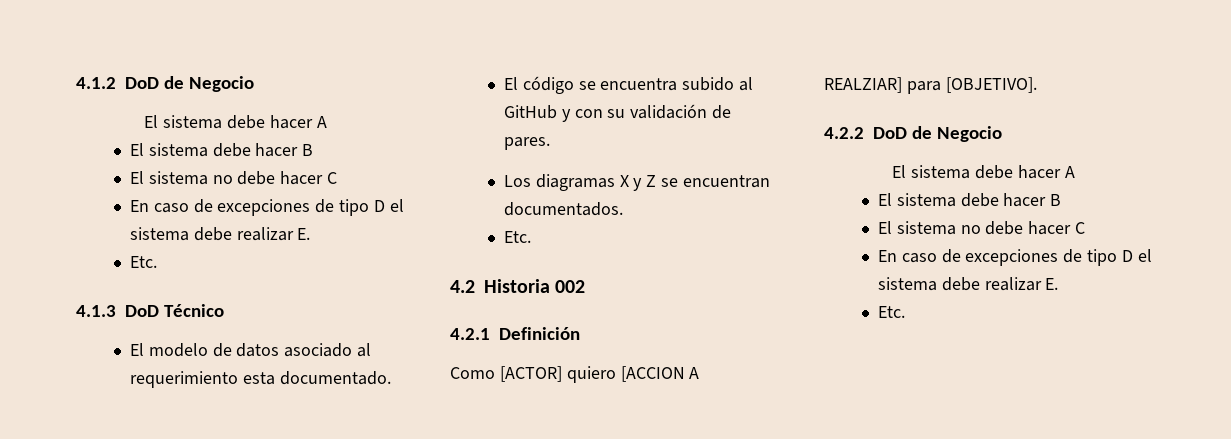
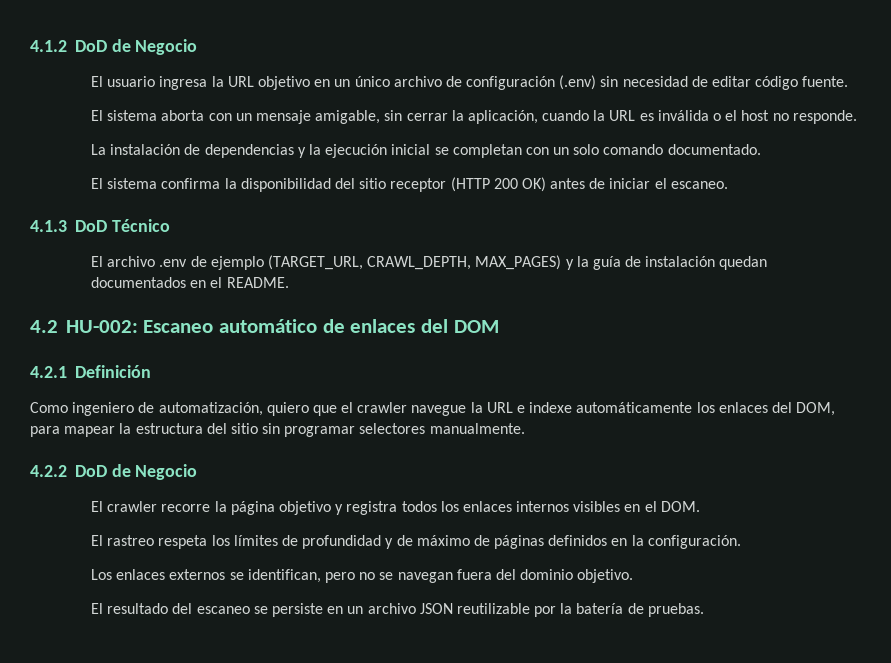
  4.1.2 DoD de Negocio
- El sistema debe hacer A
- El sistema debe hacer B
- El sistema no debe hacer C
- En caso de excepciones de tipo D el sistema debe realizar E.
- Etc.
+ El usuario ingresa la URL objetivo en un único archivo de configuración (.env) sin necesidad de editar código fuente.
+ El sistema aborta con un mensaje amigable, sin cerrar la aplicación, cuando la URL es inválida o el host no responde.
+ La instalación de dependencias y la ejecución inicial se completan con un solo comando documentado.
+ El sistema confirma la disponibilidad del sitio receptor (HTTP 200 OK) antes de iniciar el escaneo.
  4.1.3 DoD Técnico
- El modelo de datos asociado al requerimiento esta documentado.
- El código se encuentra subido al GitHub y con su validación de pares.
- Los diagramas X y Z se encuentran documentados.
- Etc.
- 4.2 Historia 002
+ El archivo .env de ejemplo (TARGET_URL, CRAWL_DEPTH, MAX_PAGES) y la guía de instalación quedan documentados en el README.
+ 4.2 HU-002: Escaneo automático de enlaces del DOM
  4.2.1 Definición
- Como [ACTOR] quiero [ACCION A REALZIAR] para [OBJETIVO].
+ Como ingeniero de automatización, quiero que el crawler navegue la URL e indexe automáticamente los enlaces del DOM, para mapear la estructura del sitio sin programar selectores manualmente.
  4.2.2 DoD de Negocio
- El sistema debe hacer A
- El sistema debe hacer B
- El sistema no debe hacer C
- En caso de excepciones de tipo D el sistema debe realizar E.
- Etc.
+ El crawler recorre la página objetivo y registra todos los enlaces internos visibles en el DOM.
+ El rastreo respeta los límites de profundidad y de máximo de páginas definidos en la configuración.
+ Los enlaces externos se identifican, pero no se navegan fuera del dominio objetivo.
+ El resultado del escaneo se persiste en un archivo JSON reutilizable por la batería de pruebas.

